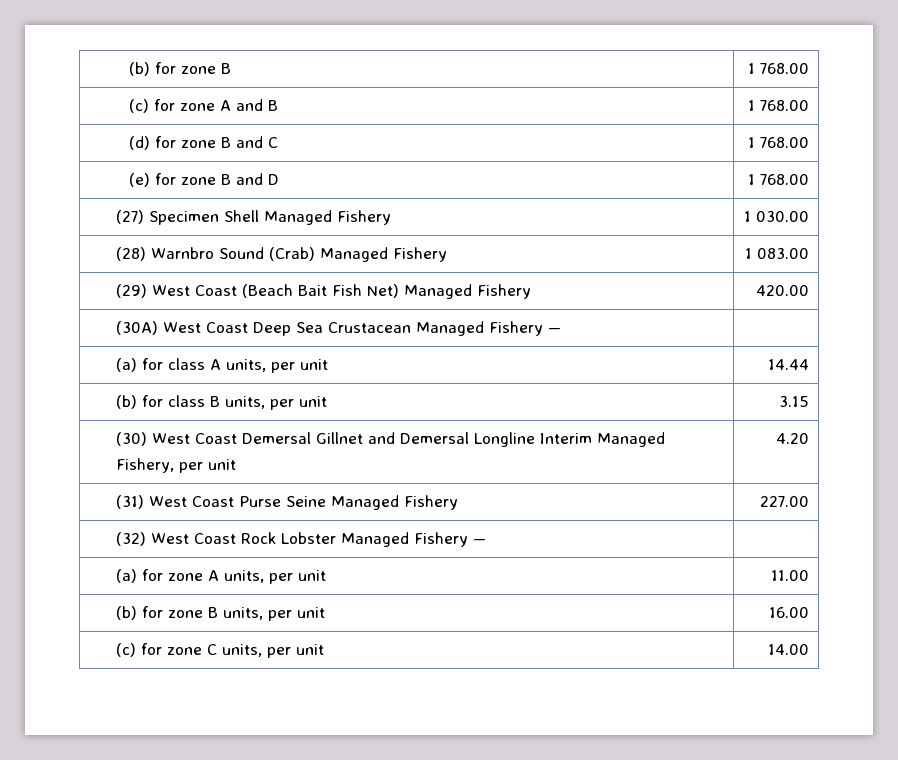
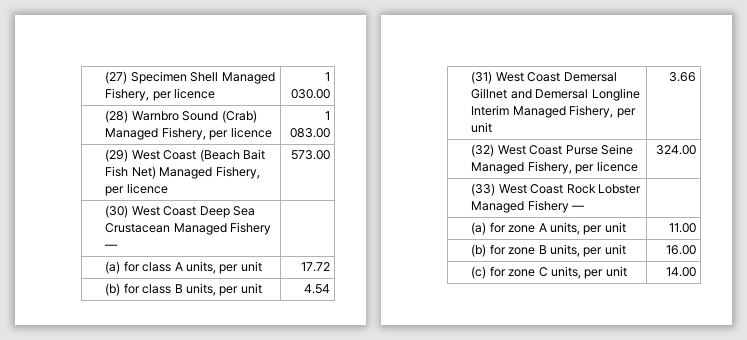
- (b) for zone B | 1 768.00
- (c) for zone A and B | 1 768.00
- (d) for zone B and C | 1 768.00
- (e) for zone B and D | 1 768.00
- (27) Specimen Shell Managed Fishery | 1 030.00
+ (27) Specimen Shell Managed Fishery, per licence | 1 030.00
- (28) Warnbro Sound (Crab) Managed Fishery | 1 083.00
+ (28) Warnbro Sound (Crab) Managed Fishery, per licence | 1 083.00
- (29) West Coast (Beach Bait Fish Net) Managed Fishery | 420.00
- (30A) West Coast Deep Sea Crustacean Managed Fishery — |
+ (29) West Coast (Beach Bait Fish Net) Managed Fishery, per licence | 573.00
+ (30) West Coast Deep Sea Crustacean Managed Fishery — |
- (a) for class A units, per unit | 14.44
+ (a) for class A units, per unit | 17.72
- (b) for class B units, per unit | 3.15
- (30) West Coast Demersal Gillnet and Demersal Longline Interim Managed Fishery, per unit | 4.20
- (31) West Coast Purse Seine Managed Fishery | 227.00
- (32) West Coast Rock Lobster Managed Fishery — |
+ (b) for class B units, per unit | 4.54
+ (31) West Coast Demersal Gillnet and Demersal Longline Interim Managed Fishery, per unit | 3.66
+ (32) West Coast Purse Seine Managed Fishery, per licence | 324.00
+ (33) West Coast Rock Lobster Managed Fishery — |

